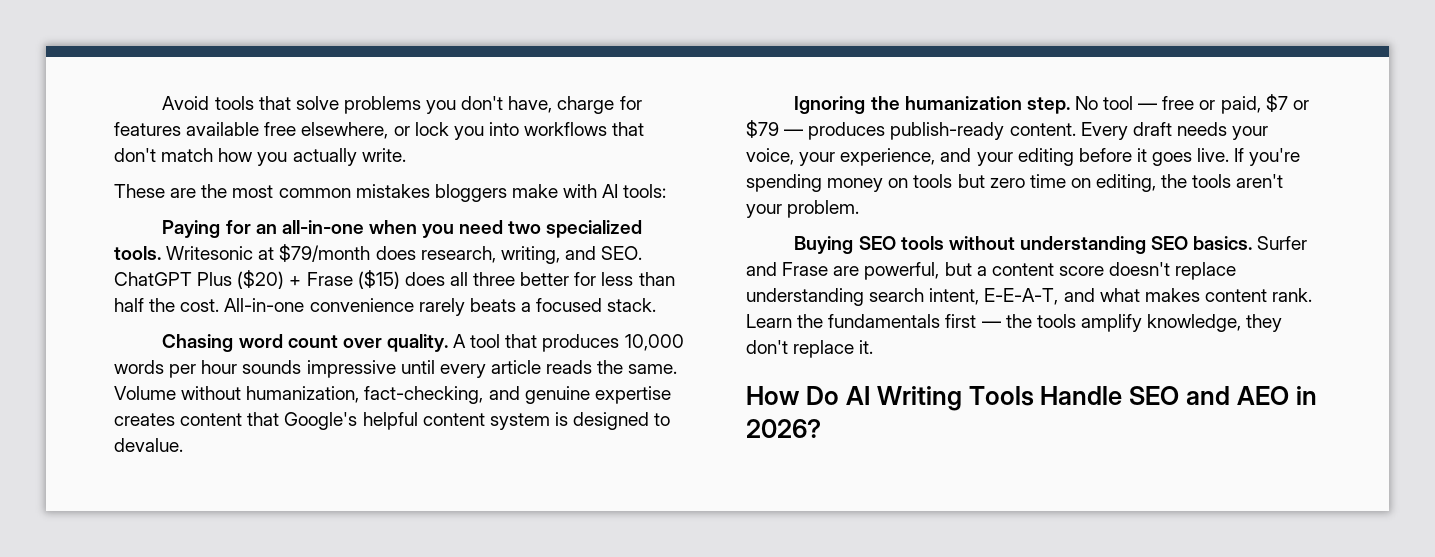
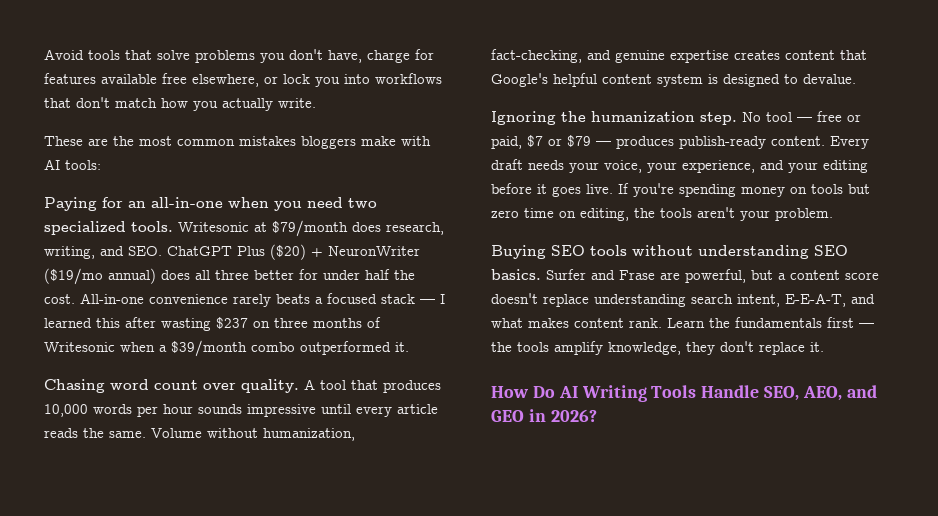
- Writesonic at $79/month does research, writing, and SEO. ChatGPT Plus ($20) + Frase ($15) does all three better for less than half the cost.
+ Writesonic at $79/month does research, writing, and SEO. ChatGPT Plus ($20) + NeuronWriter ($19/mo annual) does all three better for under half the cost.
- All-in-one convenience rarely beats a focused stack.
+ All-in-one convenience rarely beats a focused stack — I learned this after wasting $237 on three months of Writesonic when a $39/month combo outperformed it.
- How Do AI Writing Tools Handle SEO and AEO in 2026?
+ How Do AI Writing Tools Handle SEO, AEO, and GEO in 2026?

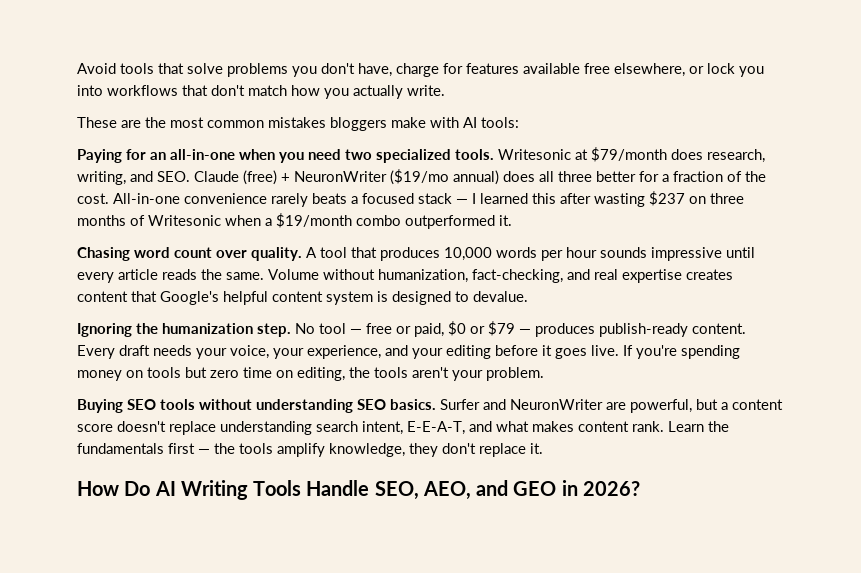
- Writesonic at $79/month does research, writing, and SEO. ChatGPT Plus ($20) + NeuronWriter ($19/mo annual) does all three better for under half the cost.
+ Writesonic at $79/month does research, writing, and SEO. Claude (free) + NeuronWriter ($19/mo annual) does all three better for a fraction of the cost.
- All-in-one convenience rarely beats a focused stack — I learned this after wasting $237 on three months of Writesonic when a $39/month combo outperformed it.
+ All-in-one convenience rarely beats a focused stack — I learned this after wasting $237 on three months of Writesonic when a $19/month combo outperformed it.
- Volume without humanization, fact-checking, and genuine expertise creates content that Google's helpful content system is designed to devalue.
+ Volume without humanization, fact-checking, and real expertise creates content that Google's helpful content system is designed to devalue.
- No tool — free or paid, $7 or $79 — produces publish-ready content.
+ No tool — free or paid, $0 or $79 — produces publish-ready content.
- Surfer and Frase are powerful, but a content score doesn't replace understanding search intent, E-E-A-T, and what makes content rank.
+ Surfer and NeuronWriter are powerful, but a content score doesn't replace understanding search intent, E-E-A-T, and what makes content rank.

